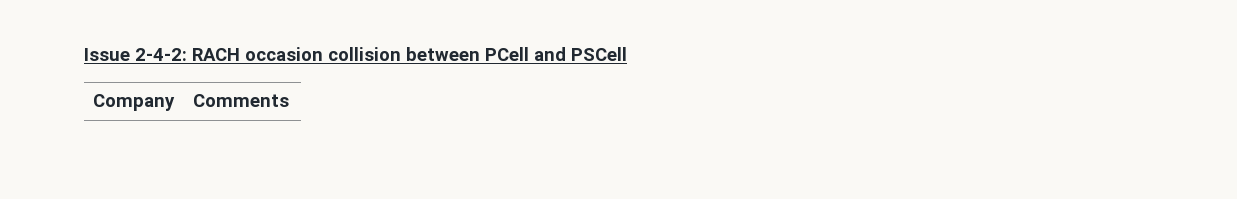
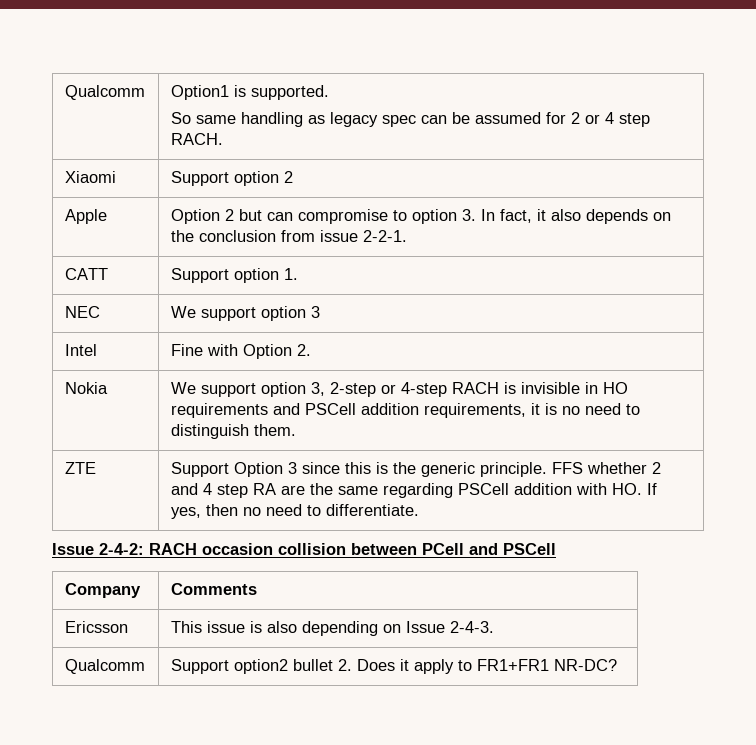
+ Qualcomm | Option1 is supported.
+ So same handling as legacy spec can be assumed for 2 or 4 step RACH.
+ Xiaomi | Support option 2
+ Apple | Option 2 but can compromise to option 3. In fact, it also depends on the conclusion from issue 2-2-1.
+ CATT | Support option 1.
+ NEC | We support option 3
+ Intel | Fine with Option 2.
+ Nokia | We support option 3, 2-step or 4-step RACH is invisible in HO requirements and PSCell addition requirements, it is no need to distinguish them.
+ ZTE | Support Option 3 since this is the generic principle. FFS whether 2 and 4 step RA are the same regarding PSCell addition with HO. If yes, then no need to differentiate.
+ Ericsson | This issue is also depending on Issue 2-4-3.
+ Qualcomm | Support option2 bullet 2. Does it apply to FR1+FR1 NR-DC?

